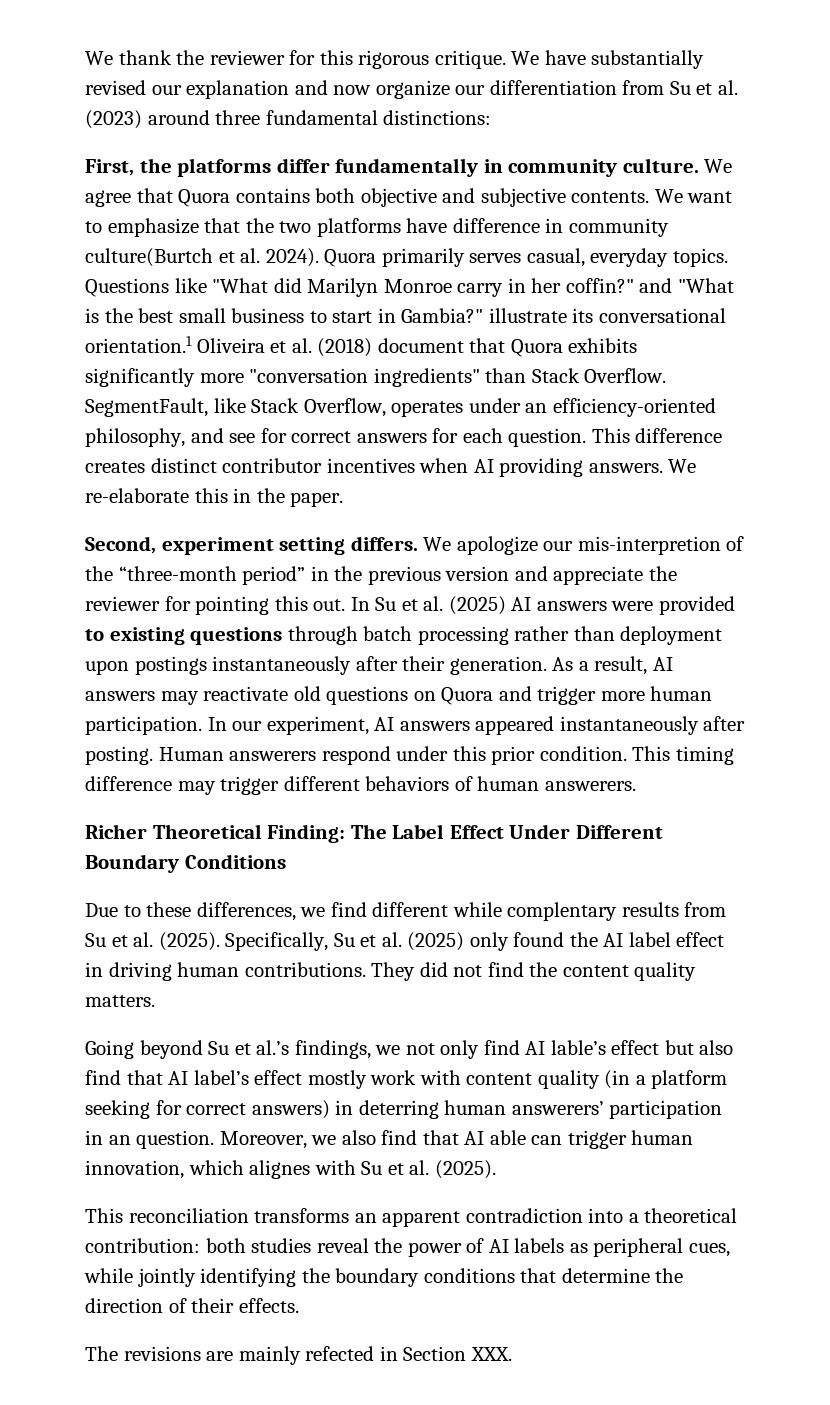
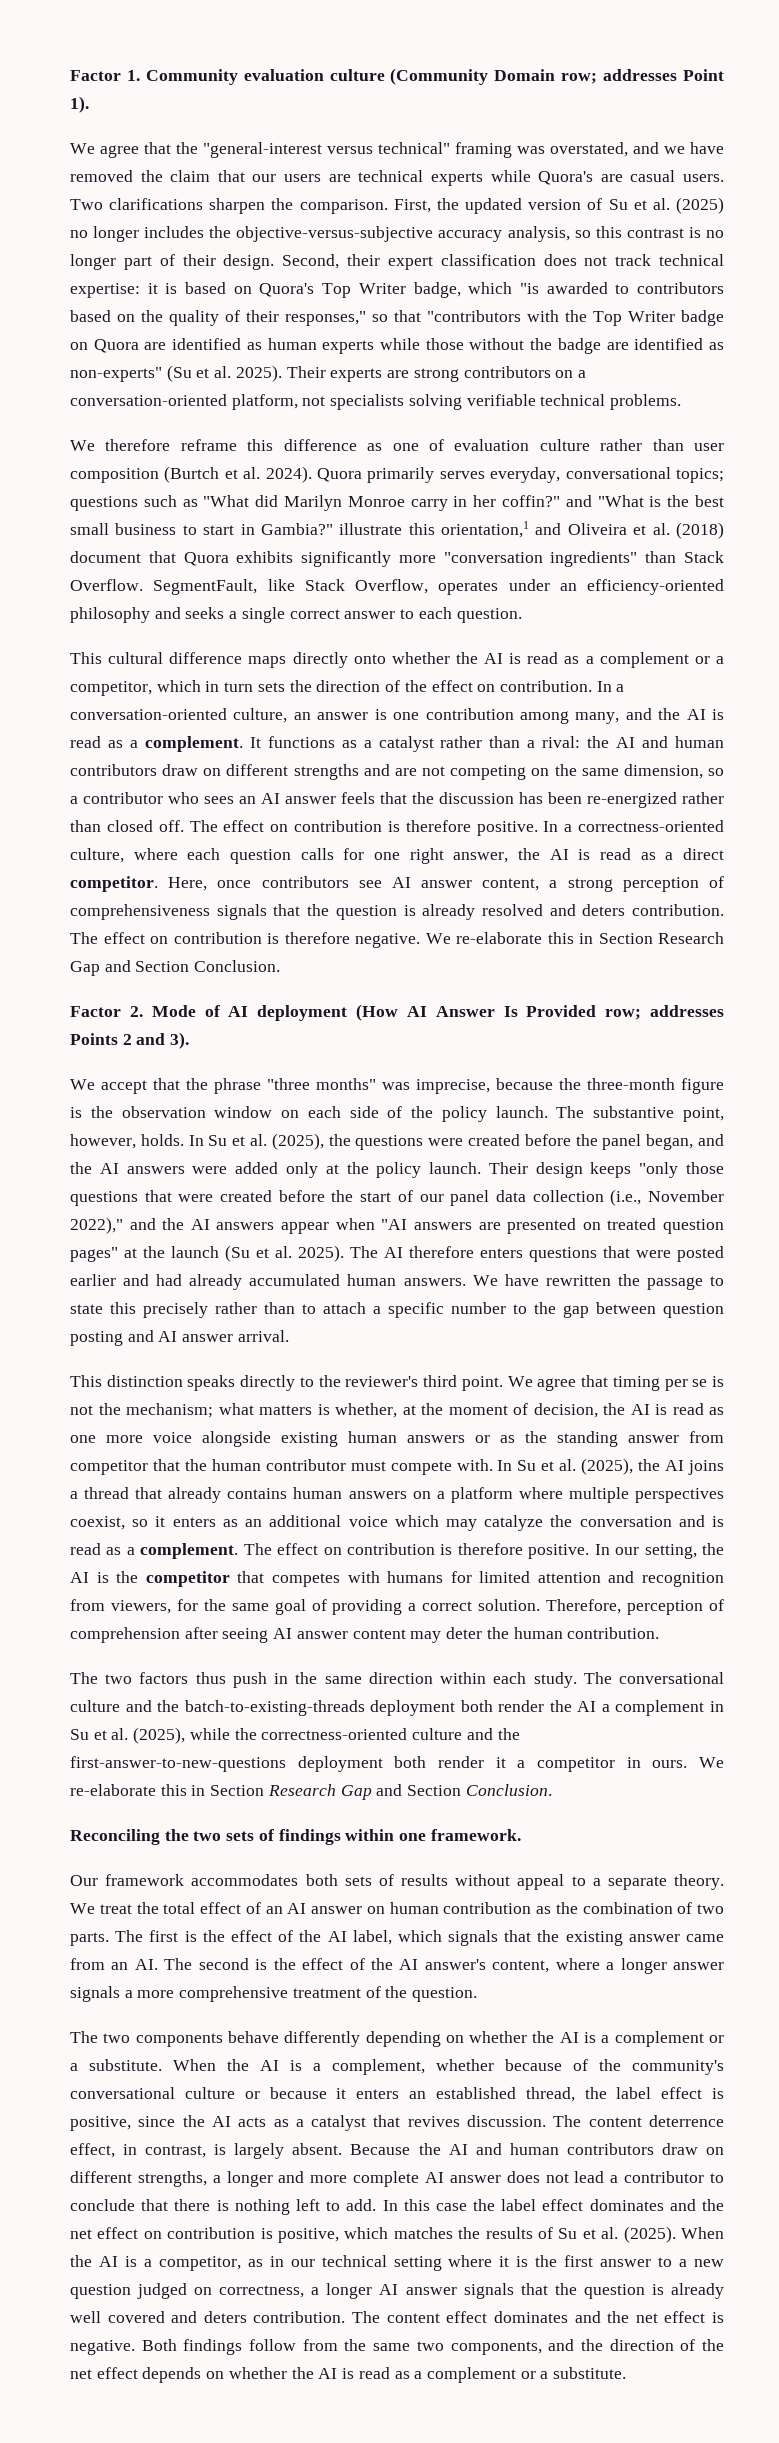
- We thank the reviewer for this rigorous critique. We have substantially revised our explanation and now organize our differentiation from Su et al. (2023) around three fundamental distinctions:
- First, the platforms differ fundamentally in community culture. We agree that Quora contains both objective and subjective contents. We want to emphasize that the two platforms have difference in community culture(Burtch et al. 2024).
+ Factor 1. Community evaluation culture (Community Domain row; addresses Point 1).
+ We agree that the "general-interest versus technical" framing was overstated, and we have removed the claim that our users are technical experts while Quora's are casual users. Two clarifications sharpen the comparison. First, the updated version of Su et al. (2025) no longer includes the objective-versus-subjective accuracy analysis, so this contrast is no longer part of their design. Second, their expert classification does not track technical expertise: it is based on Quora's Top Writer badge, which "is awarded to contributors based on the quality of their responses," so that "contributors with the Top Writer badge on Quora are identified as human experts while those without the badge are identified as non-experts" (Su et al. 2025). Their experts are strong contributors on a conversation-oriented platform, not specialists solving verifiable technical problems.
+ We therefore reframe this difference as one of evaluation culture rather than user composition (Burtch et al. 2024).
- Quora primarily serves casual, everyday topics. Questions like "What did Marilyn Monroe carry in her coffin?" and "What is the best small business to start in Gambia?" illustrate its conversational orientation.1 Oliveira et al. (2018) document that Quora exhibits significantly more "conversation ingredients" than Stack Overflow.
+ Quora primarily serves everyday, conversational topics; questions such as "What did Marilyn Monroe carry in her coffin?" and "What is the best small business to start in Gambia?" illustrate this orientation,1 and Oliveira et al. (2018) document that Quora exhibits significantly more "conversation ingredients" than Stack Overflow.
- SegmentFault, like Stack Overflow, operates under an efficiency-oriented philosophy, and see for correct answers for each question. This difference creates distinct contributor incentives when AI providing answers. We re-elaborate this in the paper.
- Second, experiment setting differs. We apologize our mis-interpretion of the “three-month period” in the previous version and appreciate the reviewer for pointing this out. In Su et al. (2025) AI answers were provided to existing questions through batch processing rather than deployment upon postings instantaneously after their generation. As a result, AI answers may reactivate old questions on Quora and trigger more human participation. In our experiment, AI answers appeared instantaneously after posting. Human answerers respond under this prior condition. This timing difference may trigger different behaviors of human answerers.
- Richer Theoretical Finding: The Label Effect Under Different Boundary Conditions
- Due to these differences, we find different while complentary results from Su et al. (2025). Specifically, Su et al. (2025) only found the AI label effect in driving human contributions. They did not find the content quality matters.
- Going beyond Su et al.’s findings, we not only find AI lable’s effect but also find that AI label’s effect mostly work with content quality (in a platform seeking for correct answers) in deterring human answerers’ participation in an question. Moreover, we also find that AI able can trigger human innovation, which alignes with Su et al. (2025).
- This reconciliation transforms an apparent contradiction into a theoretical contribution: both studies reveal the power of AI labels as peripheral cues, while jointly identifying the boundary conditions that determine the direction of their effects.
- The revisions are mainly refected in Section XXX.
+ SegmentFault, like Stack Overflow, operates under an efficiency-oriented philosophy and seeks a single correct answer to each question.
+ This cultural difference maps directly onto whether the AI is read as a complement or a competitor, which in turn sets the direction of the effect on contribution. In a conversation-oriented culture, an answer is one contribution among many, and the AI is read as a complement. It functions as a catalyst rather than a rival: the AI and human contributors draw on different strengths and are not competing on the same dimension, so a contributor who sees an AI answer feels that the discussion has been re-energized rather than closed off. The effect on contribution is therefore positive. In a correctness-oriented culture, where each question calls for one right answer, the AI is read as a direct competitor. Here, once contributors see AI answer content, a strong perception of comprehensiveness signals that the question is already resolved and deters contribution. The effect on contribution is therefore negative. We re-elaborate this in Section Research Gap and Section Conclusion.
+ Factor 2. Mode of AI deployment (How AI Answer Is Provided row; addresses Points 2 and 3).
+ We accept that the phrase "three months" was imprecise, because the three-month figure is the observation window on each side of the policy launch. The substantive point, however, holds. In Su et al. (2025), the questions were created before the panel began, and the AI answers were added only at the policy launch. Their design keeps "only those questions that were created before the start of our panel data collection (i.e., November 2022)," and the AI answers appear when "AI answers are presented on treated question pages" at the launch (Su et al. 2025). The AI therefore enters questions that were posted earlier and had already accumulated human answers. We have rewritten the passage to state this precisely rather than to attach a specific number to the gap between question posting and AI answer arrival.
+ This distinction speaks directly to the reviewer's third point. We agree that timing per se is not the mechanism; what matters is whether, at the moment of decision, the AI is read as one more voice alongside existing human answers or as the standing answer from competitor that the human contributor must compete with. In Su et al. (2025), the AI joins a thread that already contains human answers on a platform where multiple perspectives coexist, so it enters as an additional voice which may catalyze the conversation and is read as a complement. The effect on contribution is therefore positive. In our setting, the AI is the competitor that competes with humans for limited attention and recognition from viewers, for the same goal of providing a correct solution. Therefore, perception of comprehension after seeing AI answer content may deter the human contribution.
+ The two factors thus push in the same direction within each study. The conversational culture and the batch-to-existing-threads deployment both render the AI a complement in Su et al. (2025), while the correctness-oriented culture and the first-answer-to-new-questions deployment both render it a competitor in ours. We re-elaborate this in Section Research Gap and Section Conclusion.
+ Reconciling the two sets of findings within one framework.
+ Our framework accommodates both sets of results without appeal to a separate theory. We treat the total effect of an AI answer on human contribution as the combination of two parts. The first is the effect of the AI label, which signals that the existing answer came from an AI. The second is the effect of the AI answer's content, where a longer answer signals a more comprehensive treatment of the question.
+ The two components behave differently depending on whether the AI is a complement or a substitute. When the AI is a complement, whether because of the community's conversational culture or because it enters an established thread, the label effect is positive, since the AI acts as a catalyst that revives discussion. The content deterrence effect, in contrast, is largely absent. Because the AI and human contributors draw on different strengths, a longer and more complete AI answer does not lead a contributor to conclude that there is nothing left to add. In this case the label effect dominates and the net effect on contribution is positive, which matches the results of Su et al. (2025). When the AI is a competitor, as in our technical setting where it is the first answer to a new question judged on correctness, a longer AI answer signals that the question is already well covered and deters contribution. The content effect dominates and the net effect is negative. Both findings follow from the same two components, and the direction of the net effect depends on whether the AI is read as a complement or a substitute.

